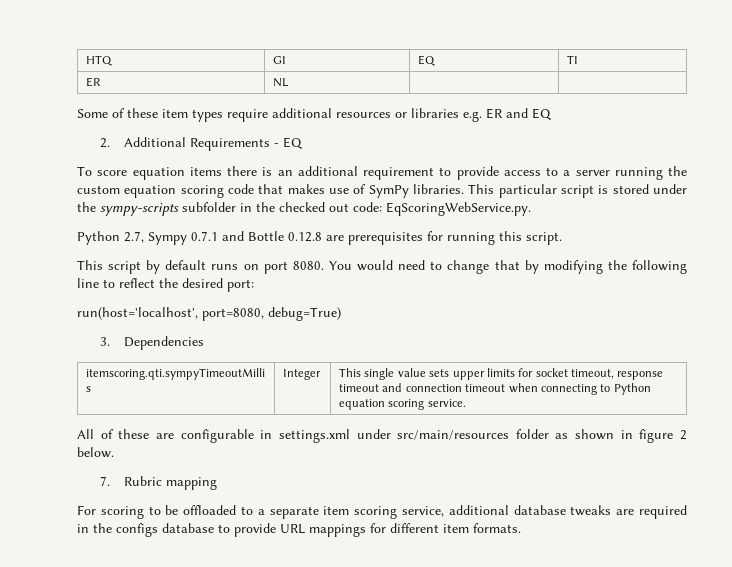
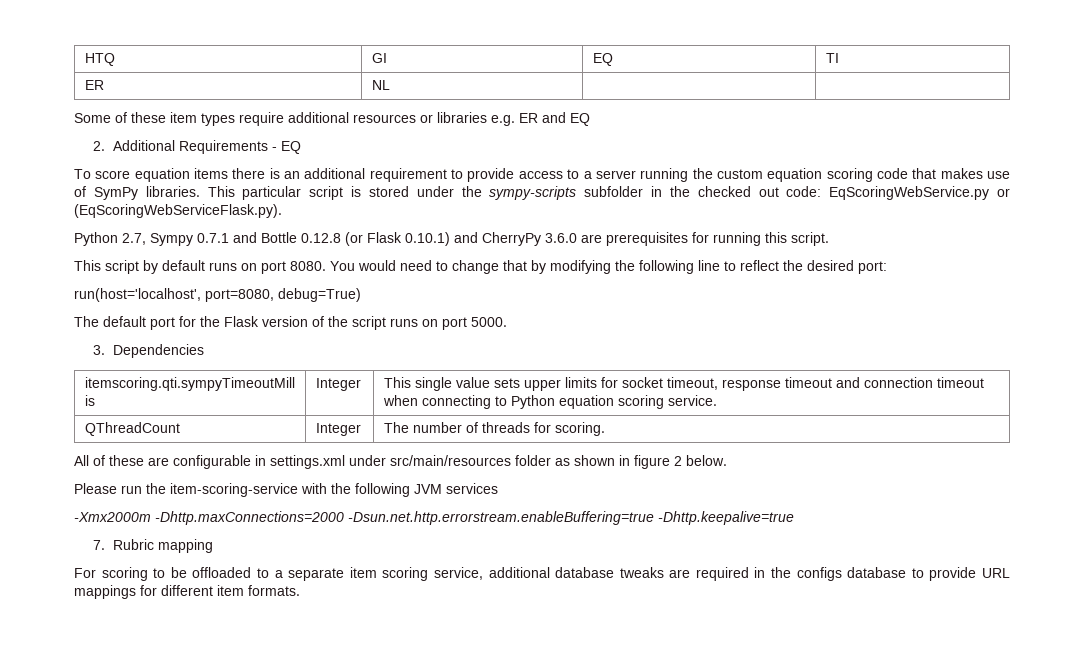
- This particular script is stored under the sympy-scripts subfolder in the checked out code: EqScoringWebService.py.
+ This particular script is stored under the sympy-scripts subfolder in the checked out code: EqScoringWebService.py or (EqScoringWebServiceFlask.py).
- Python 2.7, Sympy 0.7.1 and Bottle 0.12.8 are prerequisites for running this script.
+ Python 2.7, Sympy 0.7.1 and Bottle 0.12.8 (or Flask 0.10.1) and CherryPy 3.6.0 are prerequisites for running this script.
+ The default port for the Flask version of the script runs on port 5000.
+ QThreadCount | Integer | The number of threads for scoring.
+ Please run the item-scoring-service with the following JVM services
+ -Xmx2000m -Dhttp.maxConnections=2000 -Dsun.net.http.errorstream.enableBuffering=true -Dhttp.keepalive=true

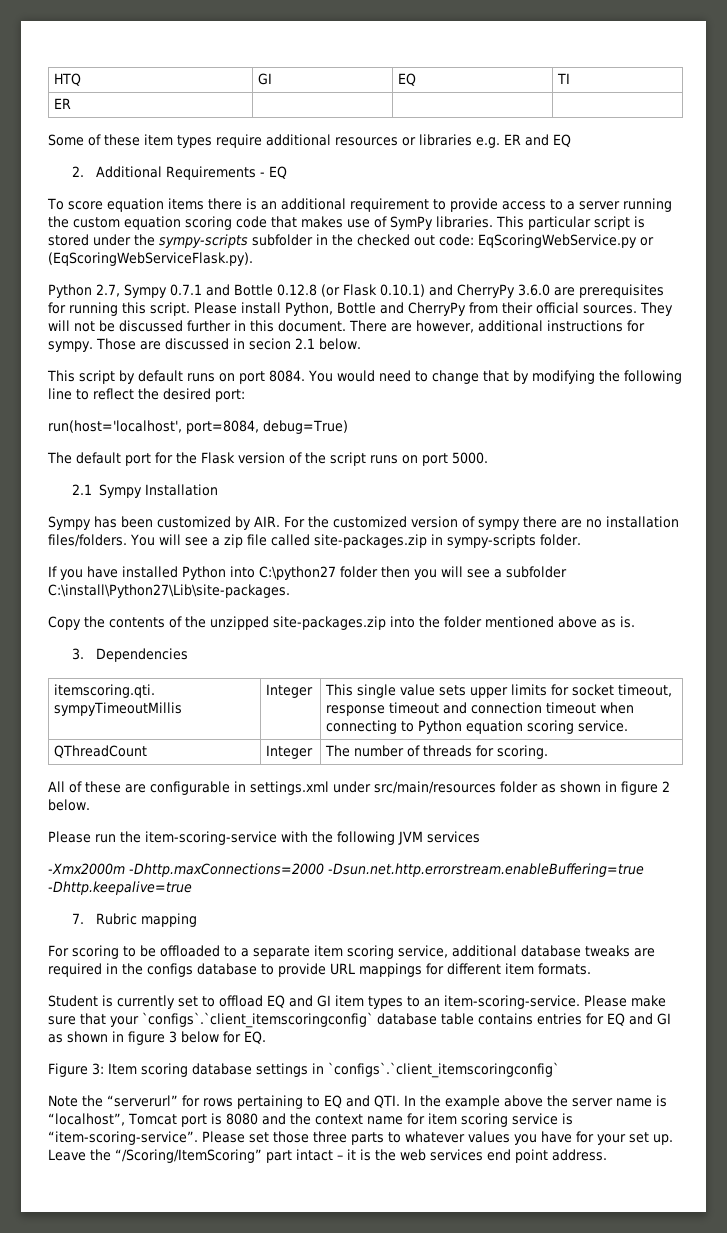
- ER | NL | |
+ ER | | |
+ Please install Python, Bottle and CherryPy from their official sources. They will not be discussed further in this document. There are however, additional instructions for sympy. Those are discussed in secion 2.1 below.
- This script by default runs on port 8080.
+ This script by default runs on port 8084.
- run(host='localhost', port=8080, debug=True)
+ run(host='localhost', port=8084, debug=True)
+ 2.1 Sympy Installation
+ Sympy has been customized by AIR. For the customized version of sympy there are no installation files/folders. You will see a zip file called site-packages.zip in sympy-scripts folder.
+ If you have installed Python into C:\python27 folder then you will see a subfolder C:\install\Python27\Lib\site-packages.
+ Copy the contents of the unzipped site-packages.zip into the folder mentioned above as is.
+ Student is currently set to offload EQ and GI item types to an item-scoring-service. Please make sure that your `configs`.`client_itemscoringconfig` database table contains entries for EQ and GI as shown in figure 3 below for EQ.
+ Figure 3: Item scoring database settings in `configs`.`client_itemscoringconfig`
+ Note the “serverurl” for rows pertaining to EQ and QTI. In the example above the server name is “localhost”, Tomcat port is 8080 and the context name for item scoring service is “item-scoring-service”. Please set those three parts to whatever values you have for your set up. Leave the “/Scoring/ItemScoring” part intact – it is the web services end point address.

